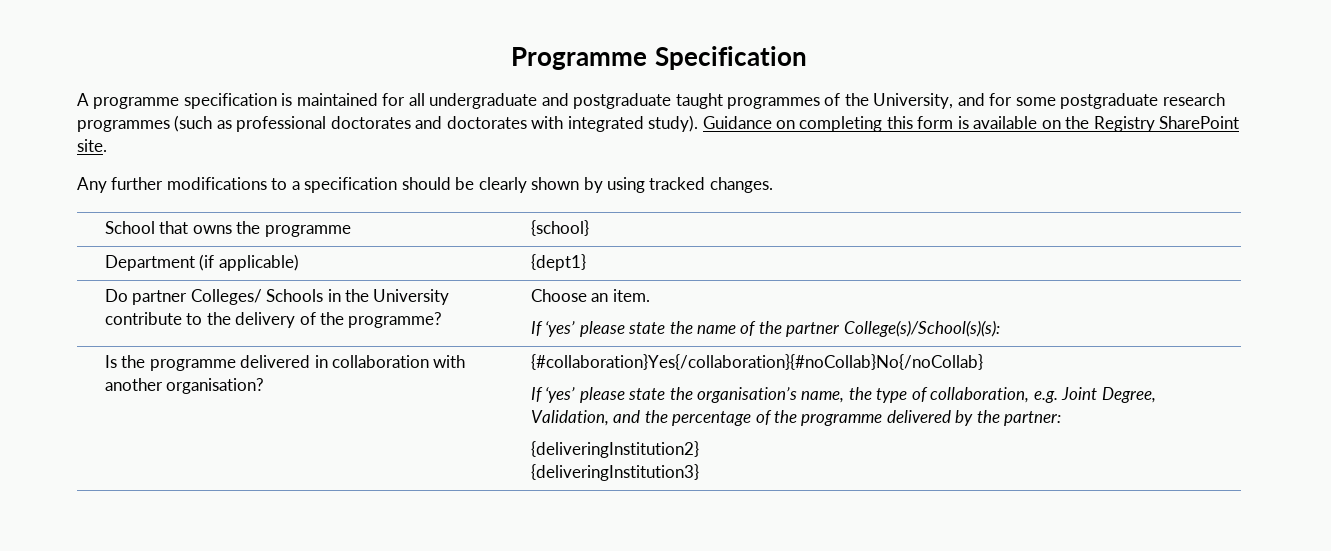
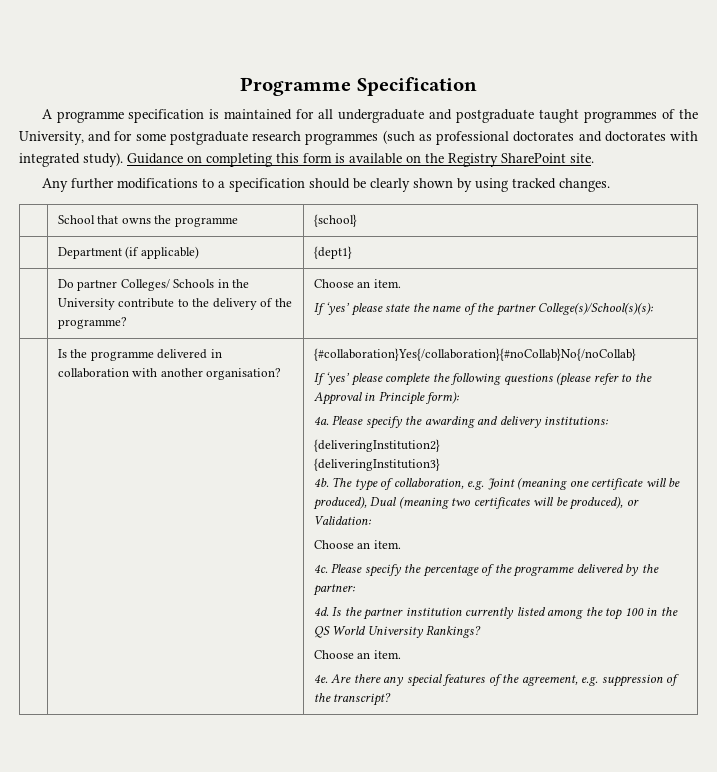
- If ‘yes’ please state the organisation’s name, the type of collaboration, e.g. Joint Degree, Validation, and the percentage of the programme delivered by the partner:
+ If ‘yes’ please complete the following questions (please refer to the Approval in Principle form):
+ 4a. Please specify the awarding and delivery institutions:
+ {deliveringInstitution2}
+ {deliveringInstitution3}
+ 4b. The type of collaboration, e.g. Joint (meaning one certificate will be produced), Dual (meaning two certificates will be produced), or Validation:
+ Choose an item.
+ 4c. Please specify the percentage of the programme delivered by the partner:
- {deliveringInstitution2}
- {deliveringInstitution3}
+ 4d. Is the partner institution currently listed among the top 100 in the QS World University Rankings?
+ Choose an item.
+ 4e. Are there any special features of the agreement, e.g. suppression of the transcript?

